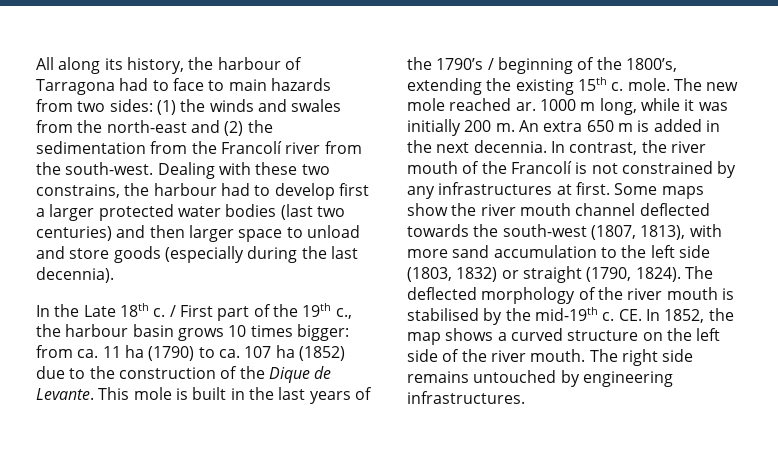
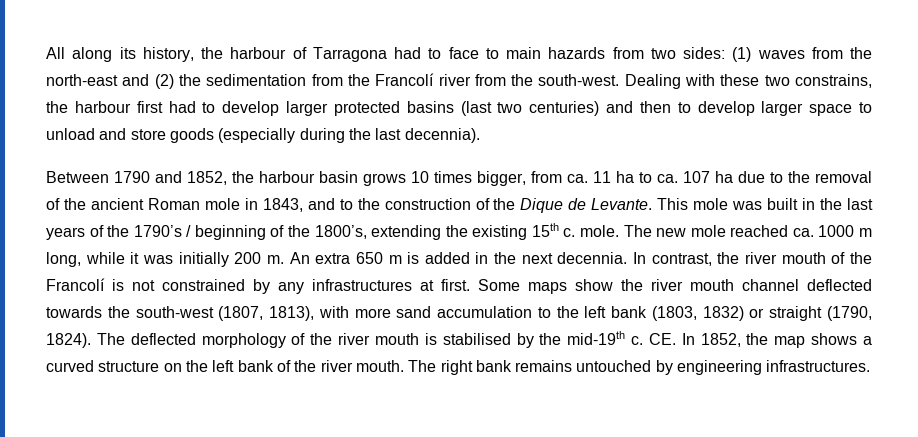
- All along its history, the harbour of Tarragona had to face to main hazards from two sides: (1) the winds and swales from the north-east and (2) the sedimentation from the Francolí river from the south-west.
+ All along its history, the harbour of Tarragona had to face to main hazards from two sides: (1) waves from the north-east and (2) the sedimentation from the Francolí river from the south-west.
- Dealing with these two constrains, the harbour had to develop first a larger protected water bodies (last two centuries) and then larger space to unload and store goods (especially during the last decennia).
+ Dealing with these two constrains, the harbour first had to develop larger protected basins (last two centuries) and then to develop larger space to unload and store goods (especially during the last decennia).
- In the Late 18th c. / First part of the 19th c., the harbour basin grows 10 times bigger: from ca. 11 ha (1790) to ca. 107 ha (1852) due to the construction of the Dique de Levante.
+ Between 1790 and 1852, the harbour basin grows 10 times bigger, from ca. 11 ha to ca. 107 ha due to the removal of the ancient Roman mole in 1843, and to the construction of the Dique de Levante.
- This mole is built in the last years of the 1790’s / beginning of the 1800’s, extending the existing 15th c. mole.
+ This mole was built in the last years of the 1790’s / beginning of the 1800’s, extending the existing 15th c. mole.
- The new mole reached ar. 1000 m long, while it was initially 200 m.
+ The new mole reached ca. 1000 m long, while it was initially 200 m.
- Some maps show the river mouth channel deflected towards the south-west (1807, 1813), with more sand accumulation to the left side (1803, 1832) or straight (1790, 1824).
+ Some maps show the river mouth channel deflected towards the south-west (1807, 1813), with more sand accumulation to the left bank (1803, 1832) or straight (1790, 1824).
- CE. In 1852, the map shows a curved structure on the left side of the river mouth.
+ CE. In 1852, the map shows a curved structure on the left bank of the river mouth.
- The right side remains untouched by engineering infrastructures.
+ The right bank remains untouched by engineering infrastructures.

